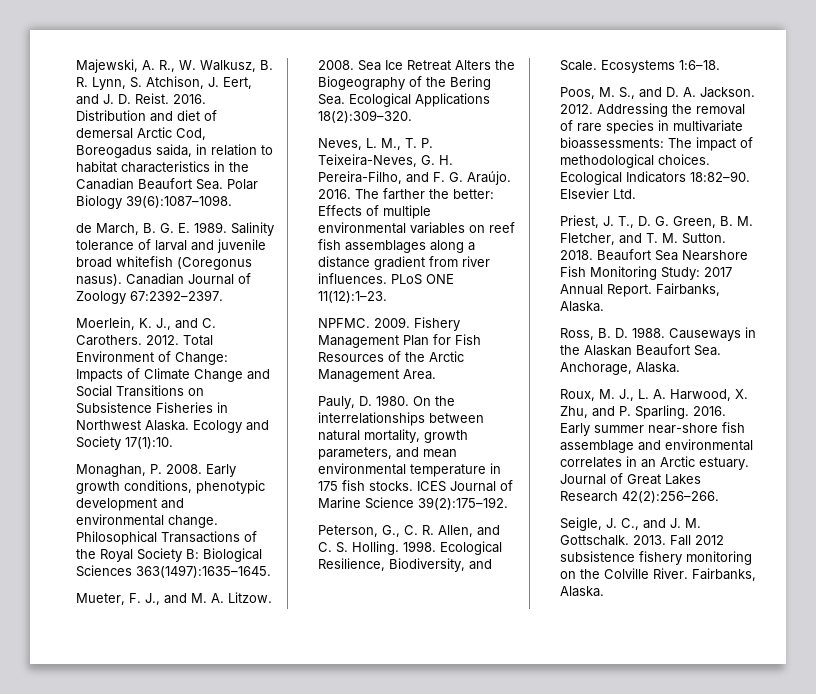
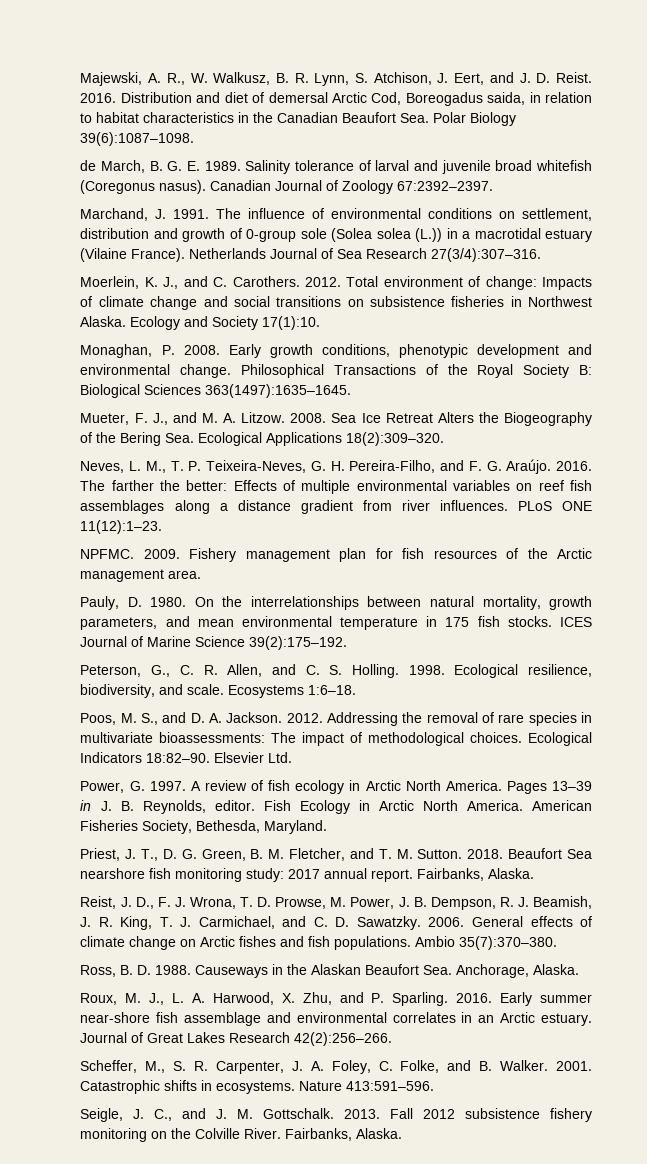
+ Marchand, J. 1991. The influence of environmental conditions on settlement, distribution and growth of 0-group sole (Solea solea (L.)) in a macrotidal estuary (Vilaine France). Netherlands Journal of Sea Research 27(3/4):307–316.
- Total Environment of Change: Impacts of Climate Change and Social Transitions on Subsistence Fisheries in Northwest Alaska.
+ Total environment of change: Impacts of climate change and social transitions on subsistence fisheries in Northwest Alaska.
- Fishery Management Plan for Fish Resources of the Arctic Management Area.
+ Fishery management plan for fish resources of the Arctic management area.
- Ecological Resilience, Biodiversity, and Scale.
+ Ecological resilience, biodiversity, and scale.
+ Power, G. 1997. A review of fish ecology in Arctic North America. Pages 13–39 in J. B. Reynolds, editor. Fish Ecology in Arctic North America. American Fisheries Society, Bethesda, Maryland.
- Beaufort Sea Nearshore Fish Monitoring Study: 2017 Annual Report. Fairbanks, Alaska.
+ Beaufort Sea nearshore fish monitoring study: 2017 annual report. Fairbanks, Alaska.
+ Reist, J. D., F. J. Wrona, T. D. Prowse, M. Power, J. B. Dempson, R. J. Beamish, J. R. King, T. J. Carmichael, and C. D. Sawatzky. 2006. General effects of climate change on Arctic fishes and fish populations. Ambio 35(7):370–380.
+ Scheffer, M., S. R. Carpenter, J. A. Foley, C. Folke, and B. Walker. 2001. Catastrophic shifts in ecosystems. Nature 413:591–596.

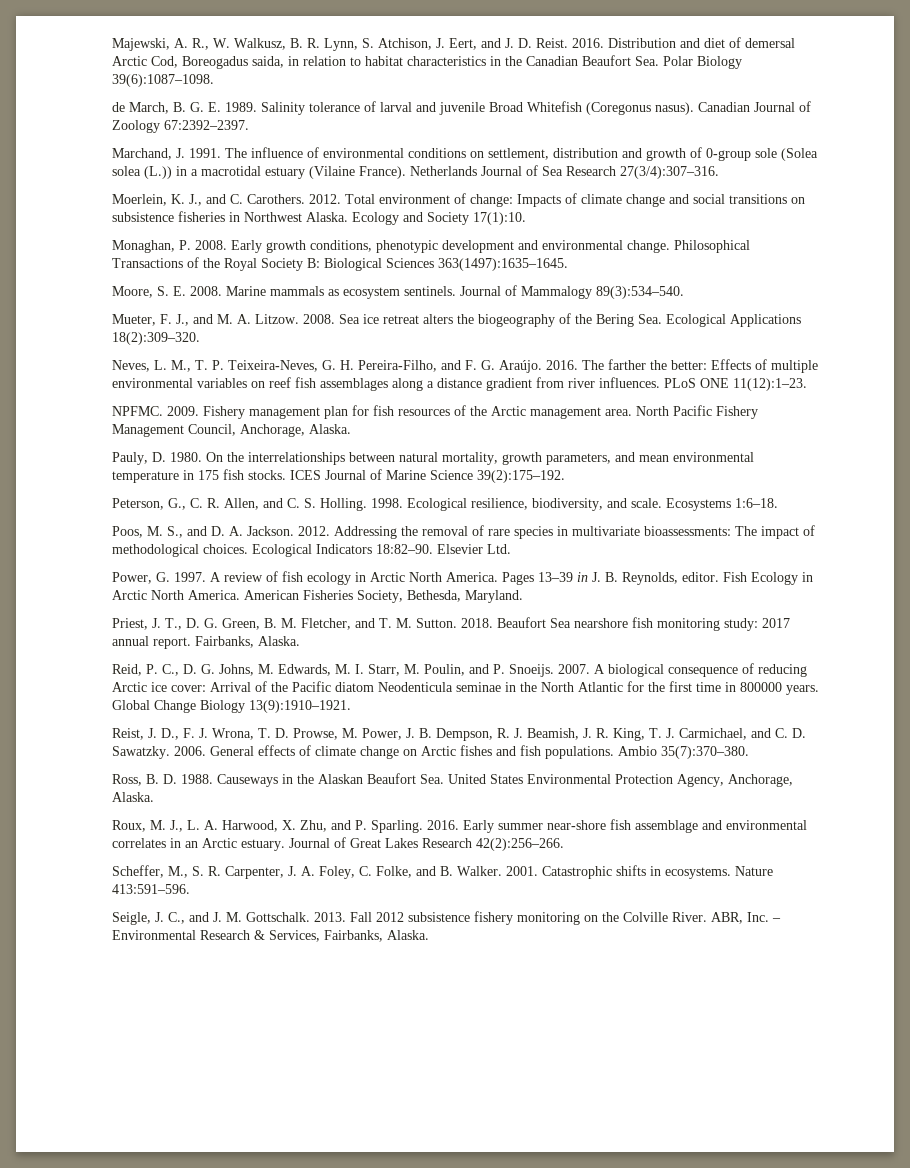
- Salinity tolerance of larval and juvenile broad whitefish (Coregonus nasus).
+ Salinity tolerance of larval and juvenile Broad Whitefish (Coregonus nasus).
+ Moore, S. E. 2008. Marine mammals as ecosystem sentinels. Journal of Mammalogy 89(3):534–540.
- Sea Ice Retreat Alters the Biogeography of the Bering Sea. Ecological Applications 18(2):309–320.
+ Sea ice retreat alters the biogeography of the Bering Sea. Ecological Applications 18(2):309–320.
+ North Pacific Fishery Management Council, Anchorage, Alaska.
+ Reid, P. C., D. G. Johns, M. Edwards, M. I. Starr, M. Poulin, and P. Snoeijs. 2007. A biological consequence of reducing Arctic ice cover: Arrival of the Pacific diatom Neodenticula seminae in the North Atlantic for the first time in 800000 years. Global Change Biology 13(9):1910–1921.
- Causeways in the Alaskan Beaufort Sea. Anchorage, Alaska.
+ Causeways in the Alaskan Beaufort Sea. United States Environmental Protection Agency, Anchorage, Alaska.
- Fall 2012 subsistence fishery monitoring on the Colville River. Fairbanks, Alaska.
+ Fall 2012 subsistence fishery monitoring on the Colville River. ABR, Inc. – Environmental Research & Services, Fairbanks, Alaska.

